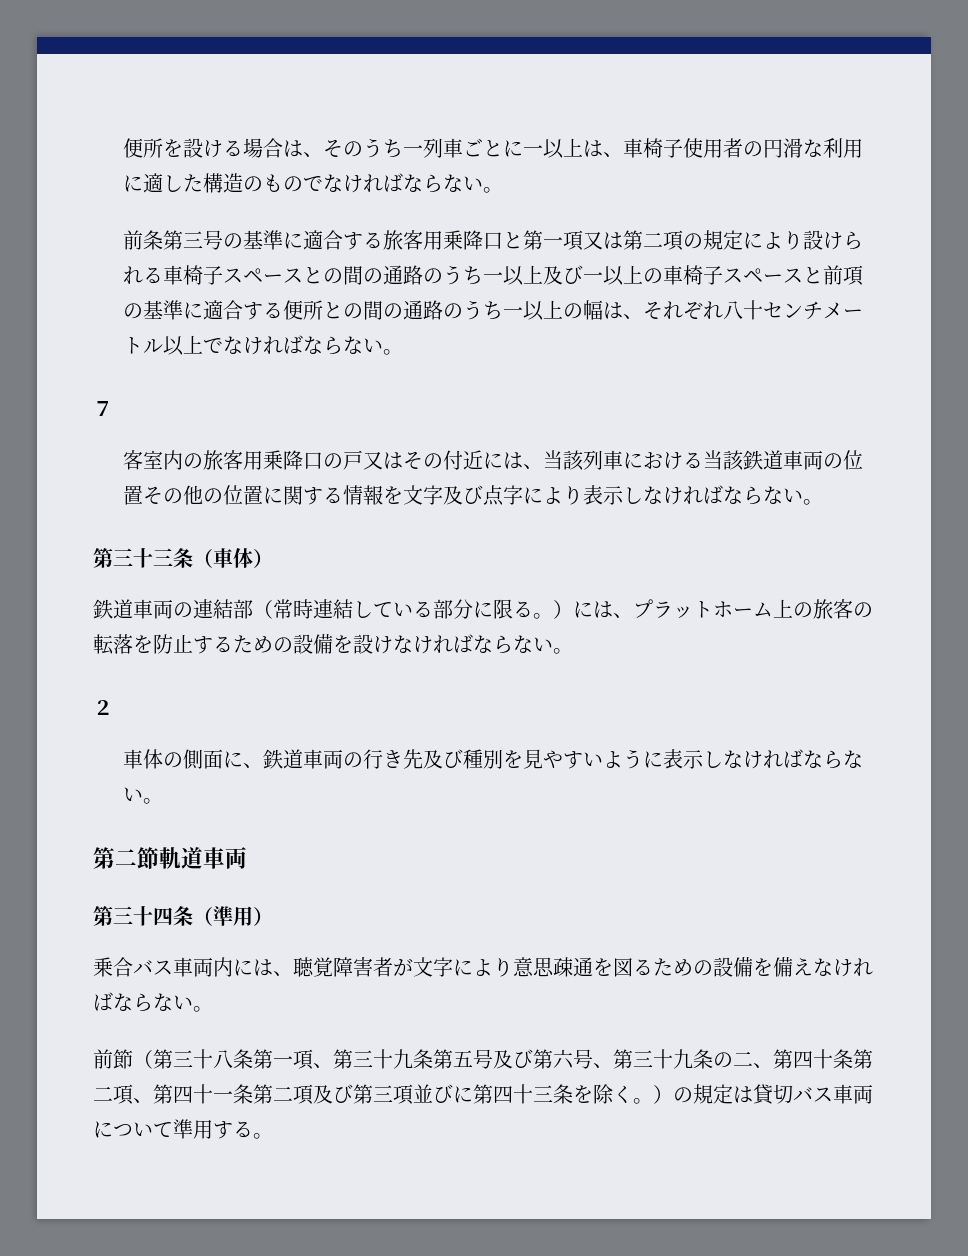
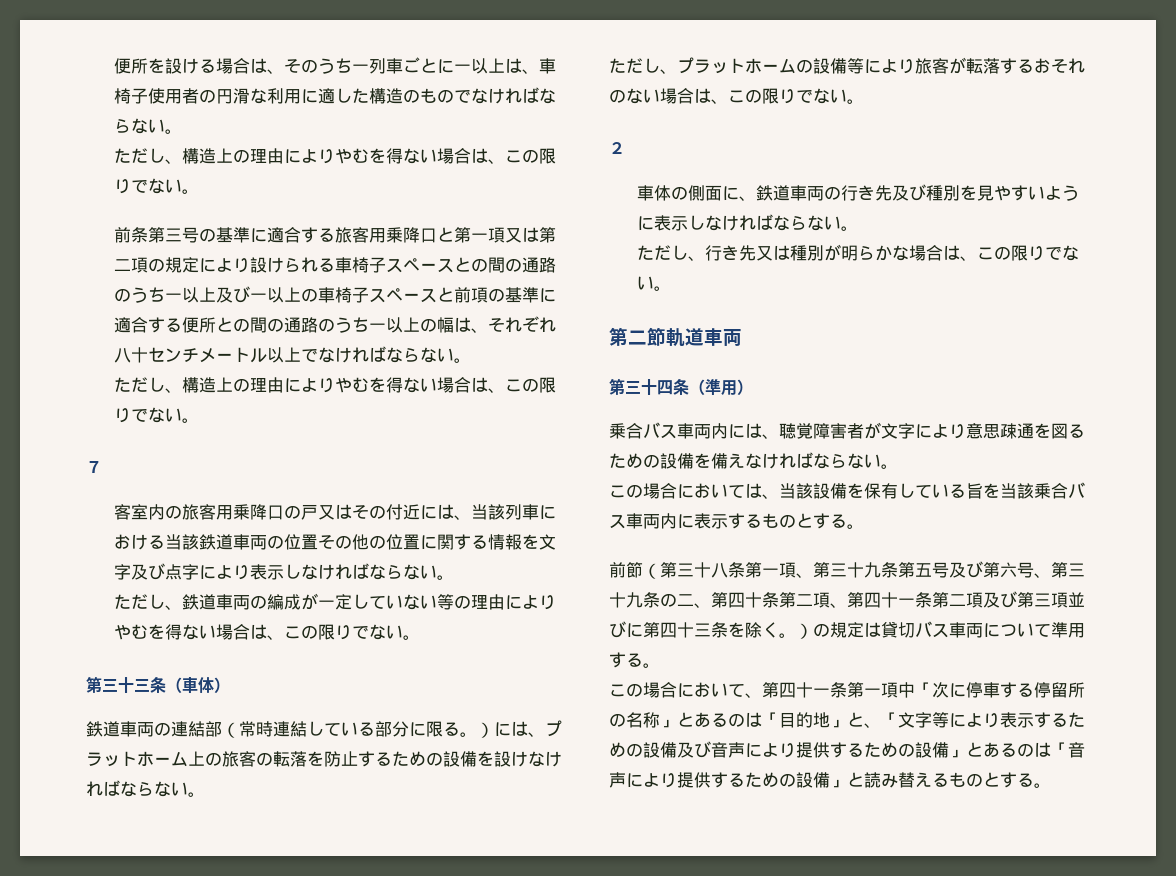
  便所を設ける場合は、そのうち一列車ごとに一以上は、車椅子使用者の円滑な利用に適した構造のものでなければならない。
+ ただし、構造上の理由によりやむを得ない場合は、この限りでない。
  前条第三号の基準に適合する旅客用乗降口と第一項又は第二項の規定により設けられる車椅子スペースとの間の通路のうち一以上及び一以上の車椅子スペースと前項の基準に適合する便所との間の通路のうち一以上の幅は、それぞれ八十センチメートル以上でなければならない。
+ ただし、構造上の理由によりやむを得ない場合は、この限りでない。
+ ただし、鉄道車両の編成が一定していない等の理由によりやむを得ない場合は、この限りでない。
+ ただし、プラットホームの設備等により旅客が転落するおそれのない場合は、この限りでない。
+ ただし、行き先又は種別が明らかな場合は、この限りでない。
+ この場合においては、当該設備を保有している旨を当該乗合バス車両内に表示するものとする。
+ この場合において、第四十一条第一項中「次に停車する停留所の名称」とあるのは「目的地」と、「文字等により表示するための設備及び音声により提供するための設備」とあるのは「音声により提供するための設備」と読み替えるものとする。

